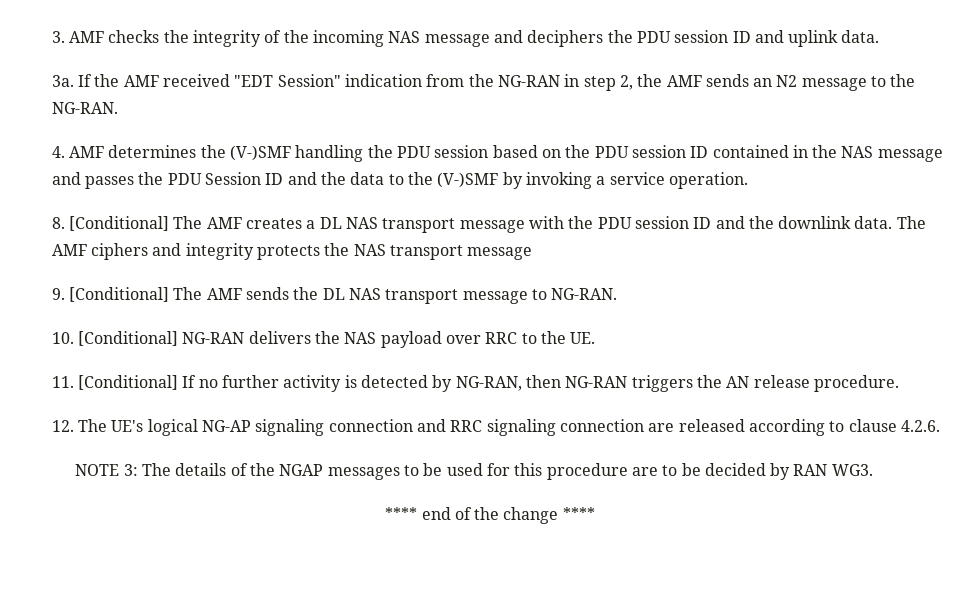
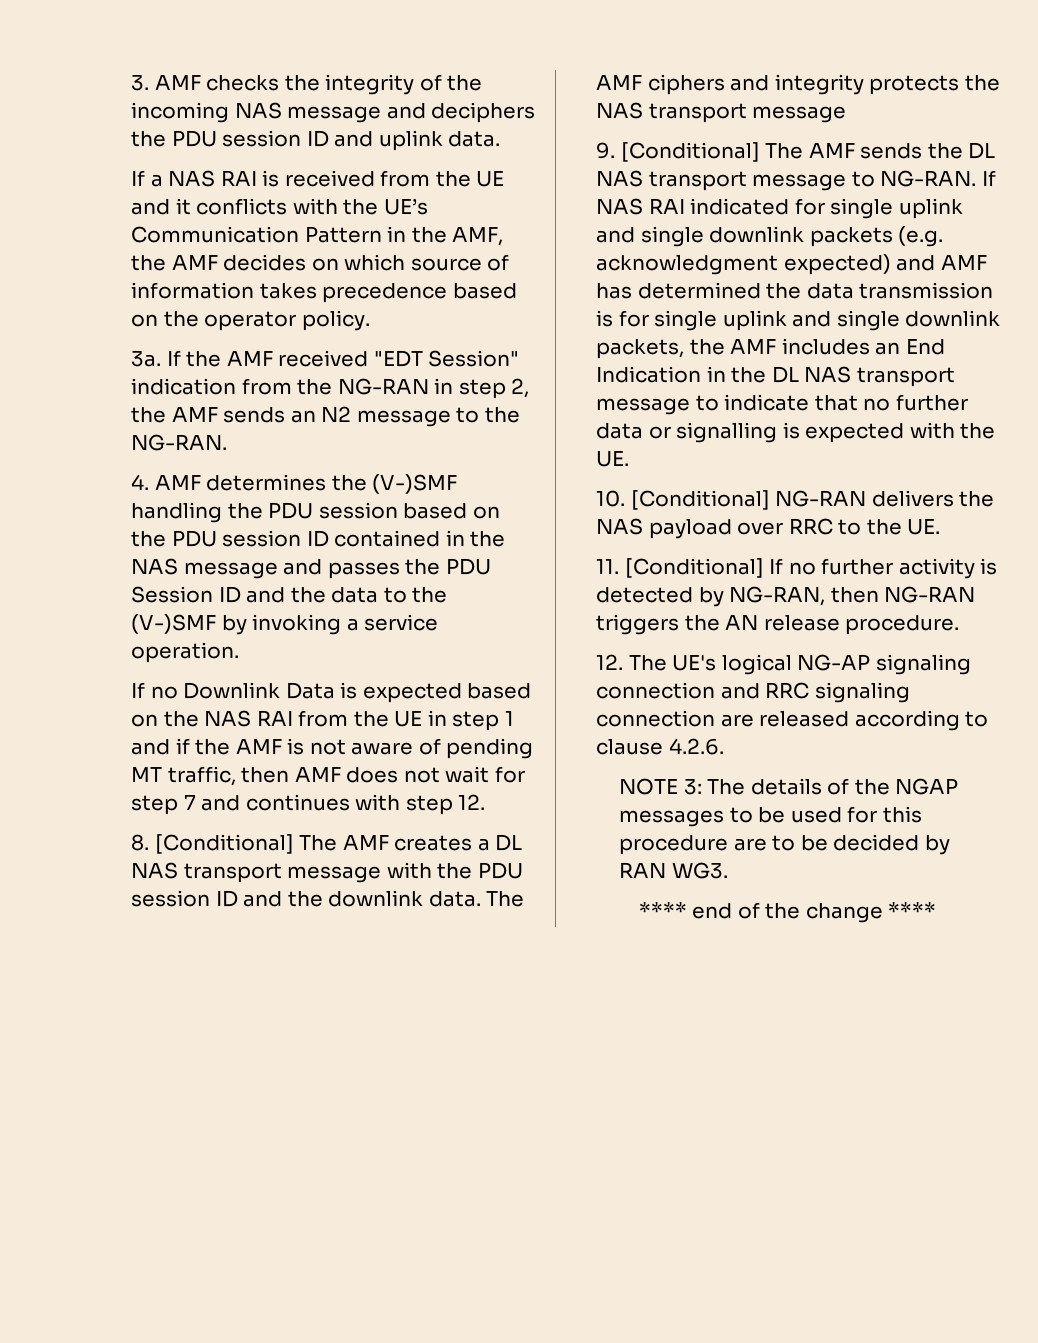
+ If a NAS RAI is received from the UE and it conflicts with the UE’s Communication Pattern in the AMF, the AMF decides on which source of information takes precedence based on the operator policy.
+ If no Downlink Data is expected based on the NAS RAI from the UE in step 1 and if the AMF is not aware of pending MT traffic, then AMF does not wait for step 7 and continues with step 12.
+ If NAS RAI indicated for single uplink and single downlink packets (e.g. acknowledgment expected) and AMF has determined the data transmission is for single uplink and single downlink packets, the AMF includes an End Indication in the DL NAS transport message to indicate that no further data or signalling is expected with the UE.

